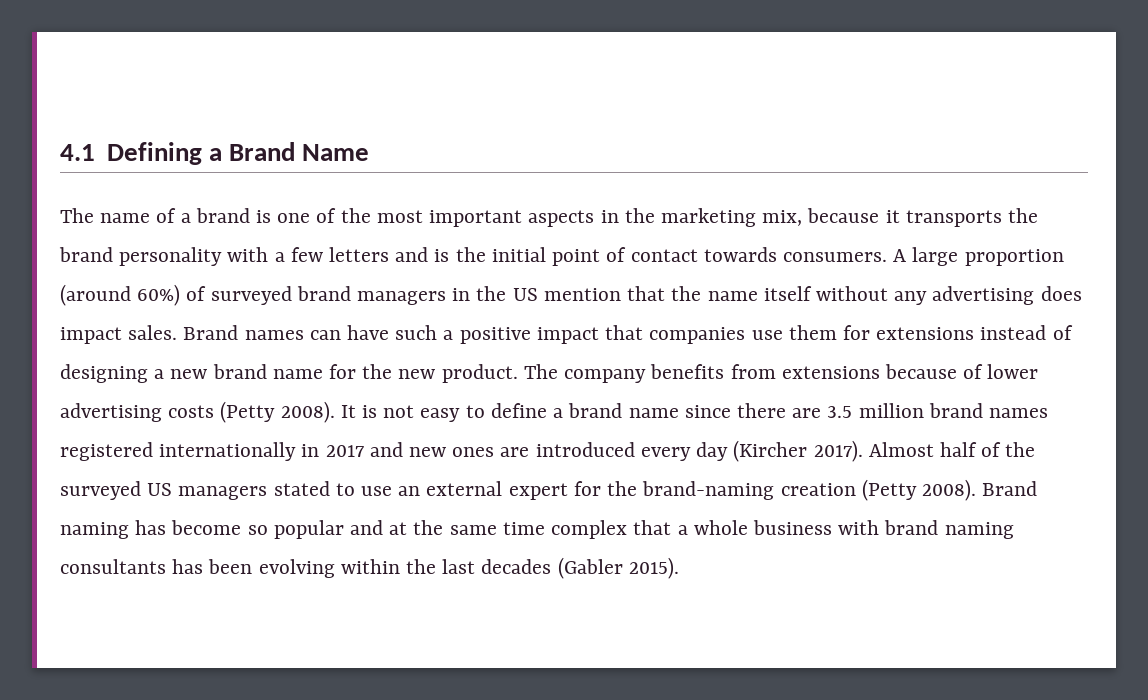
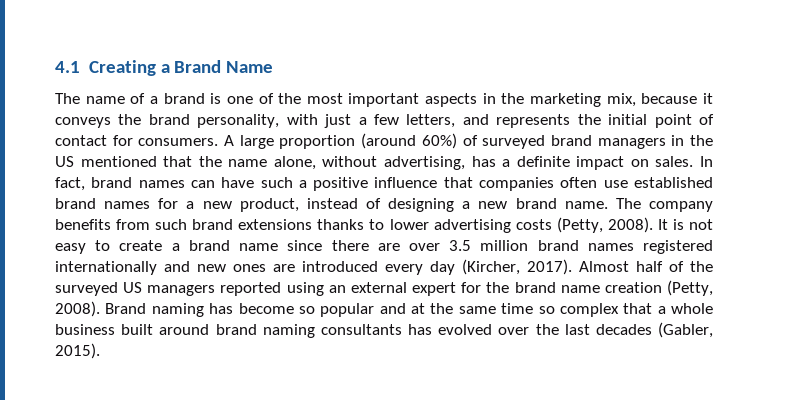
- 4.1 Defining a Brand Name
+ 4.1 Creating a Brand Name
- The name of a brand is one of the most important aspects in the marketing mix, because it transports the brand personality with a few letters and is the initial point of contact towards consumers.
+ The name of a brand is one of the most important aspects in the marketing mix, because it conveys the brand personality, with just a few letters, and represents the initial point of contact for consumers.
- A large proportion (around 60%) of surveyed brand managers in the US mention that the name itself without any advertising does impact sales. Brand names can have such a positive impact that companies use them for extensions instead of designing a new brand name for the new product. The company benefits from extensions because of lower advertising costs (Petty 2008).
+ A large proportion (around 60%) of surveyed brand managers in the US mentioned that the name alone, without advertising, has a definite impact on sales. In fact, brand names can have such a positive influence that companies often use established brand names for a new product, instead of designing a new brand name. The company benefits from such brand extensions thanks to lower advertising costs (Petty, 2008).
- It is not easy to define a brand name since there are 3.5 million brand names registered internationally in 2017 and new ones are introduced every day (Kircher 2017).
+ It is not easy to create a brand name since there are over 3.5 million brand names registered internationally and new ones are introduced every day (Kircher, 2017).
- Almost half of the surveyed US managers stated to use an external expert for the brand-naming creation (Petty 2008).
+ Almost half of the surveyed US managers reported using an external expert for the brand name creation (Petty, 2008).
- Brand naming has become so popular and at the same time complex that a whole business with brand naming consultants has been evolving within the last decades (Gabler 2015).
+ Brand naming has become so popular and at the same time so complex that a whole business built around brand naming consultants has evolved over the last decades (Gabler, 2015).

